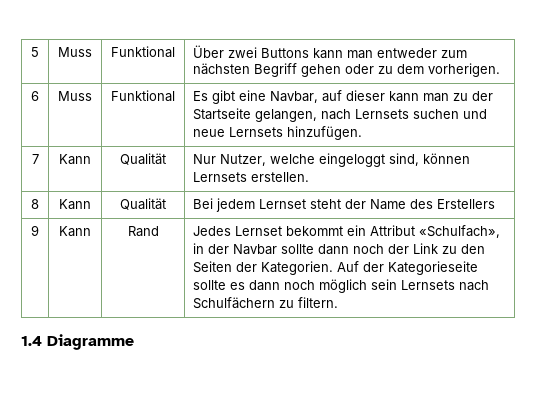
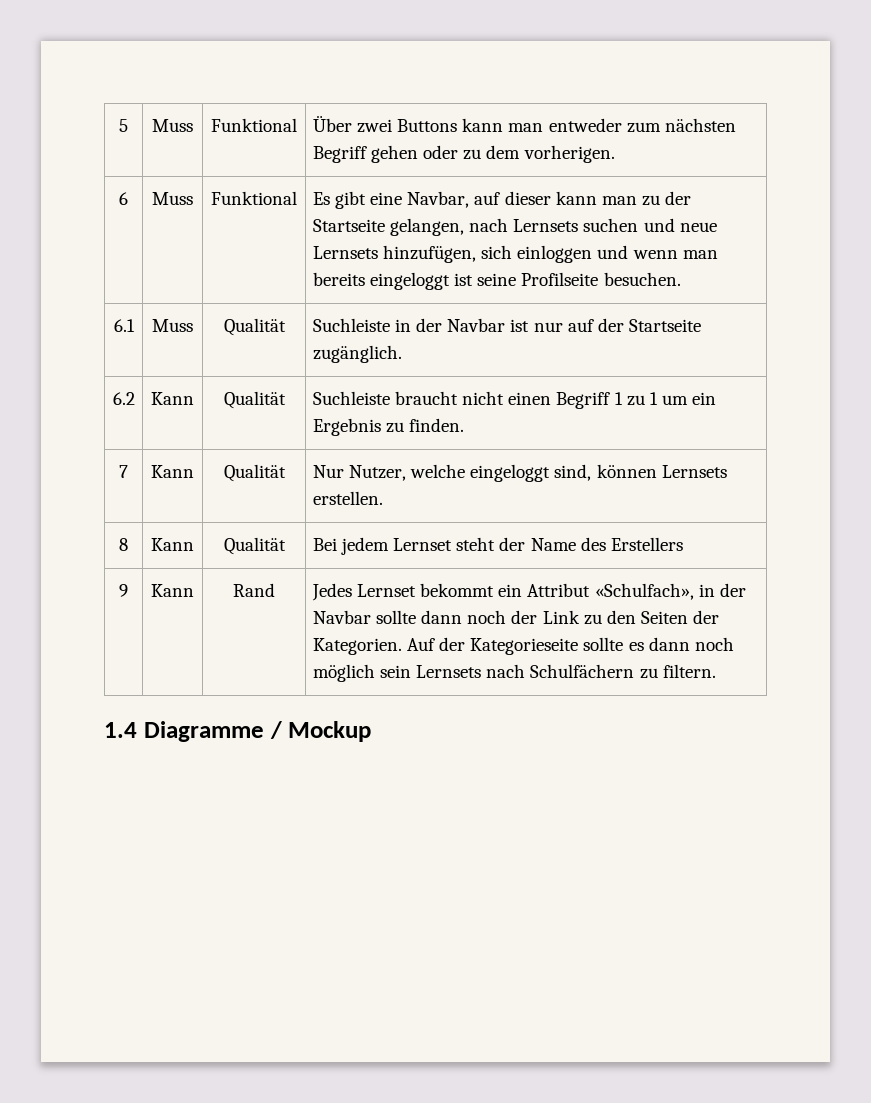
- 6 | Muss | Funktional | Es gibt eine Navbar, auf dieser kann man zu der Startseite gelangen, nach Lernsets suchen und neue Lernsets hinzufügen.
+ 6 | Muss | Funktional | Es gibt eine Navbar, auf dieser kann man zu der Startseite gelangen, nach Lernsets suchen und neue Lernsets hinzufügen, sich einloggen und wenn man bereits eingeloggt ist seine Profilseite besuchen.
+ 6.1 | Muss | Qualität | Suchleiste in der Navbar ist nur auf der Startseite zugänglich.
+ 6.2 | Kann | Qualität | Suchleiste braucht nicht einen Begriff 1 zu 1 um ein Ergebnis zu finden.
- 1.4 Diagramme
+ 1.4 Diagramme / Mockup

